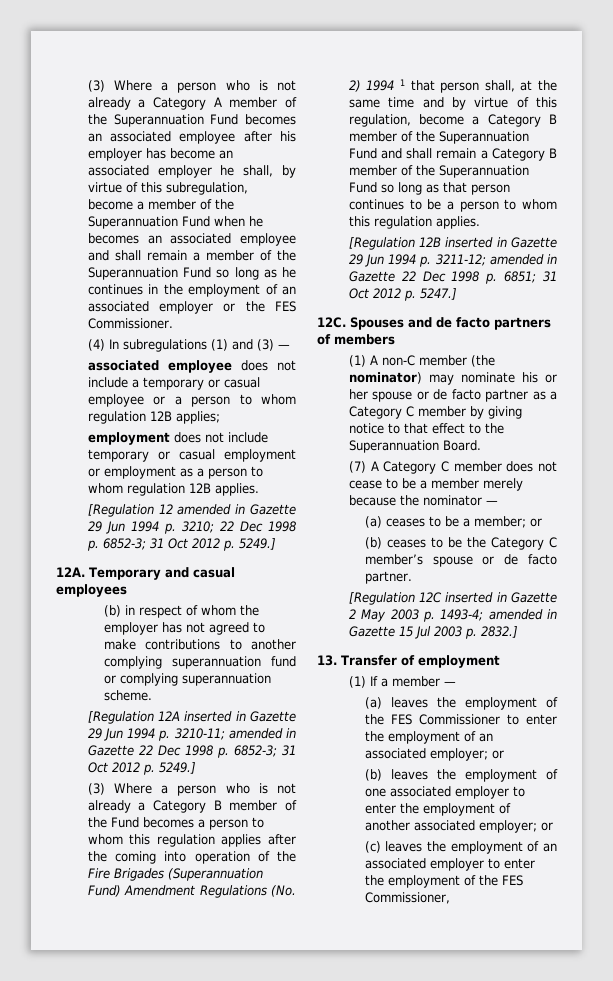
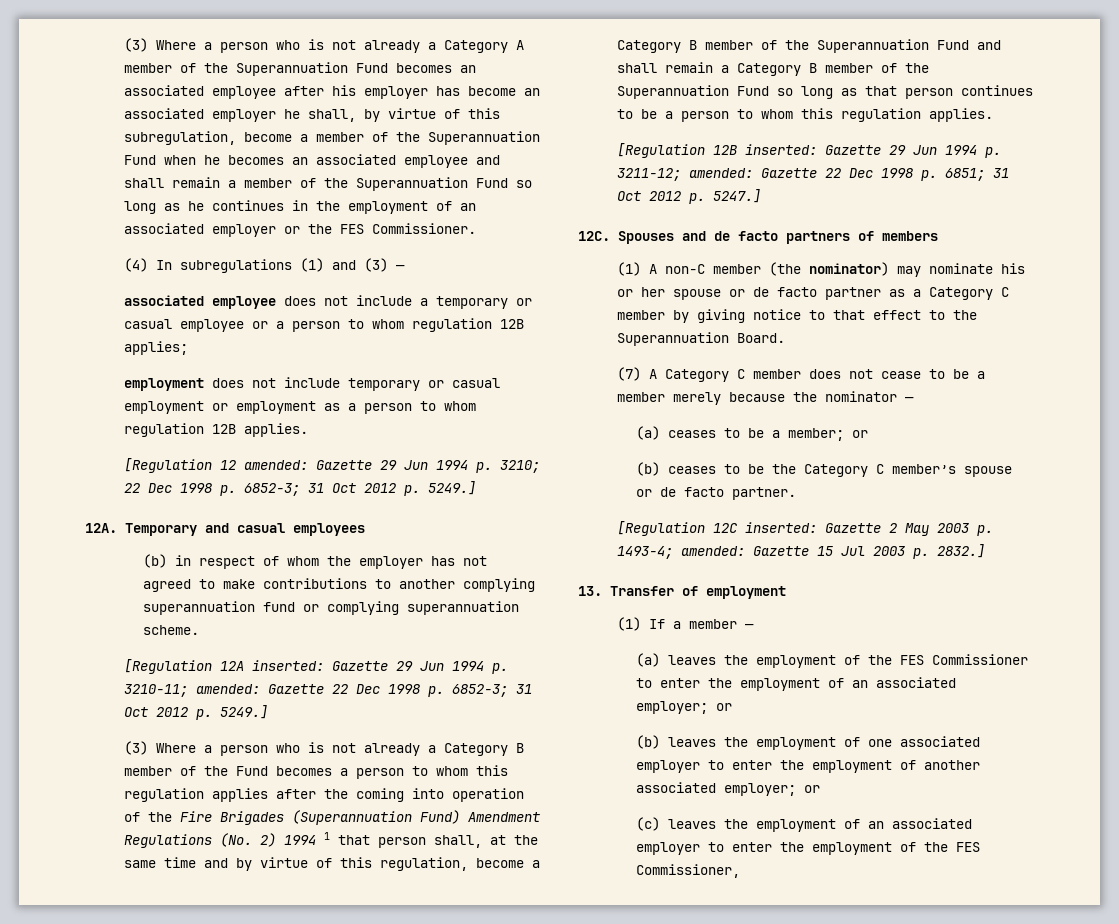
- [Regulation 12 amended in Gazette 29 Jun 1994 p. 3210; 22 Dec 1998 p. 6852-3; 31 Oct 2012 p. 5249.]
+ [Regulation 12 amended: Gazette 29 Jun 1994 p. 3210; 22 Dec 1998 p. 6852-3; 31 Oct 2012 p. 5249.]
- [Regulation 12A inserted in Gazette 29 Jun 1994 p. 3210-11; amended in Gazette 22 Dec 1998 p. 6852-3; 31 Oct 2012 p. 5249.]
+ [Regulation 12A inserted: Gazette 29 Jun 1994 p. 3210-11; amended: Gazette 22 Dec 1998 p. 6852-3; 31 Oct 2012 p. 5249.]
- [Regulation 12B inserted in Gazette 29 Jun 1994 p. 3211-12; amended in Gazette 22 Dec 1998 p. 6851; 31 Oct 2012 p. 5247.]
+ [Regulation 12B inserted: Gazette 29 Jun 1994 p. 3211-12; amended: Gazette 22 Dec 1998 p. 6851; 31 Oct 2012 p. 5247.]
- [Regulation 12C inserted in Gazette 2 May 2003 p. 1493-4; amended in Gazette 15 Jul 2003 p. 2832.]
+ [Regulation 12C inserted: Gazette 2 May 2003 p. 1493-4; amended: Gazette 15 Jul 2003 p. 2832.]

